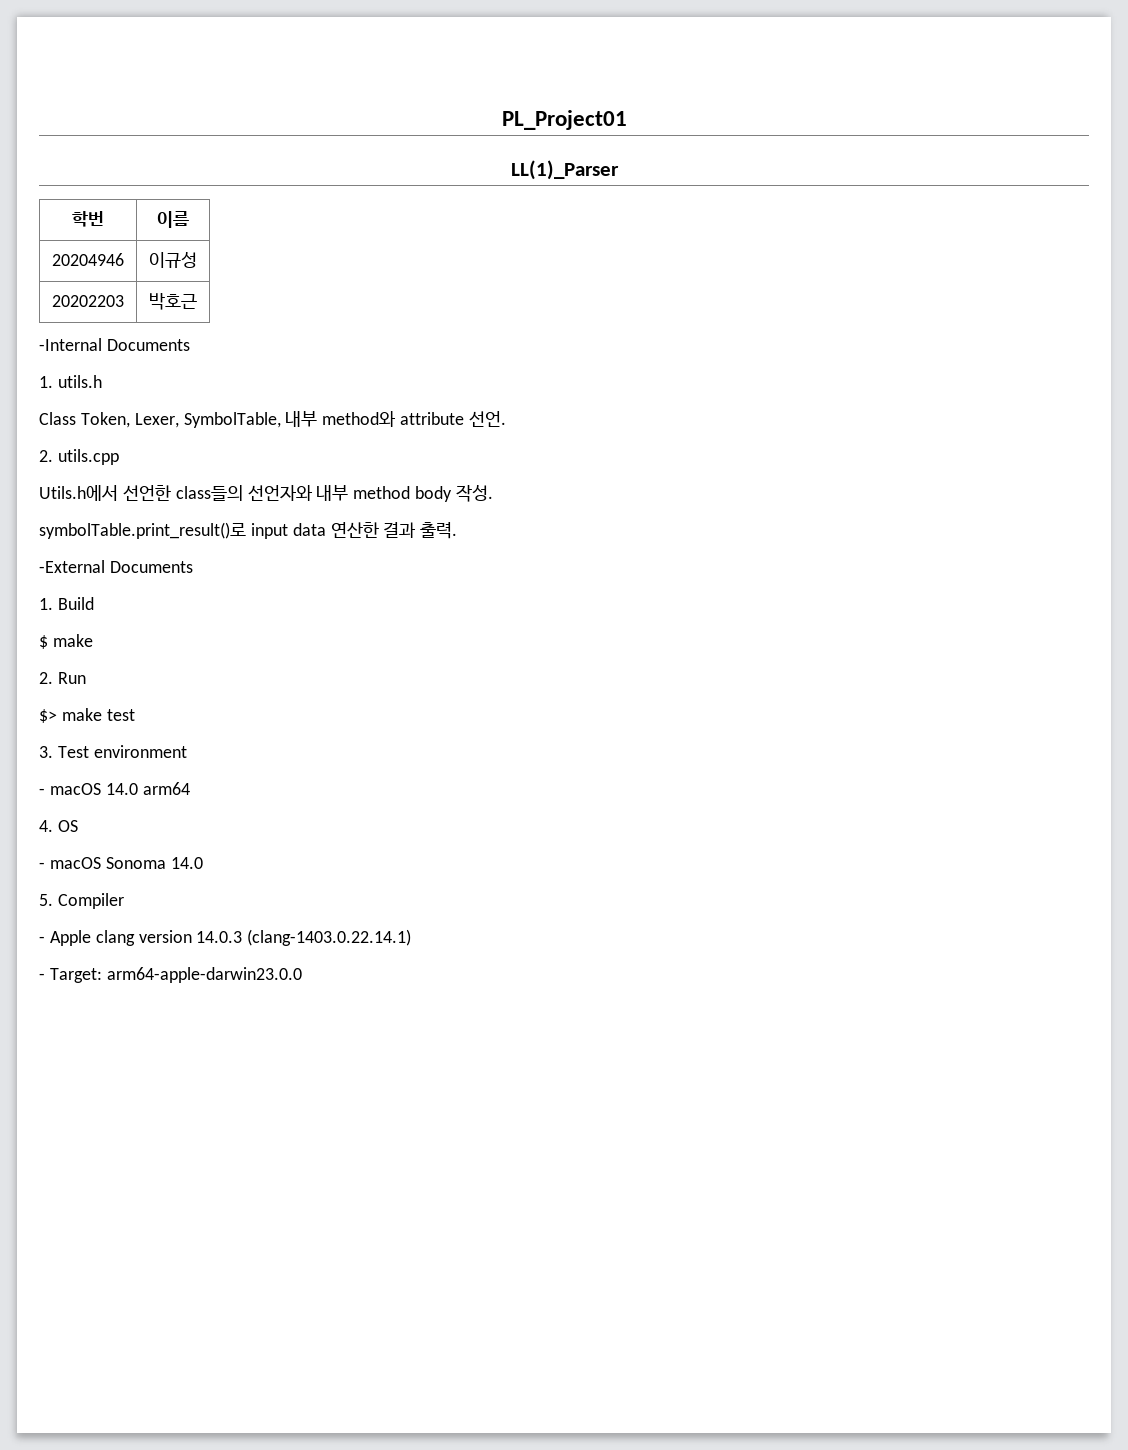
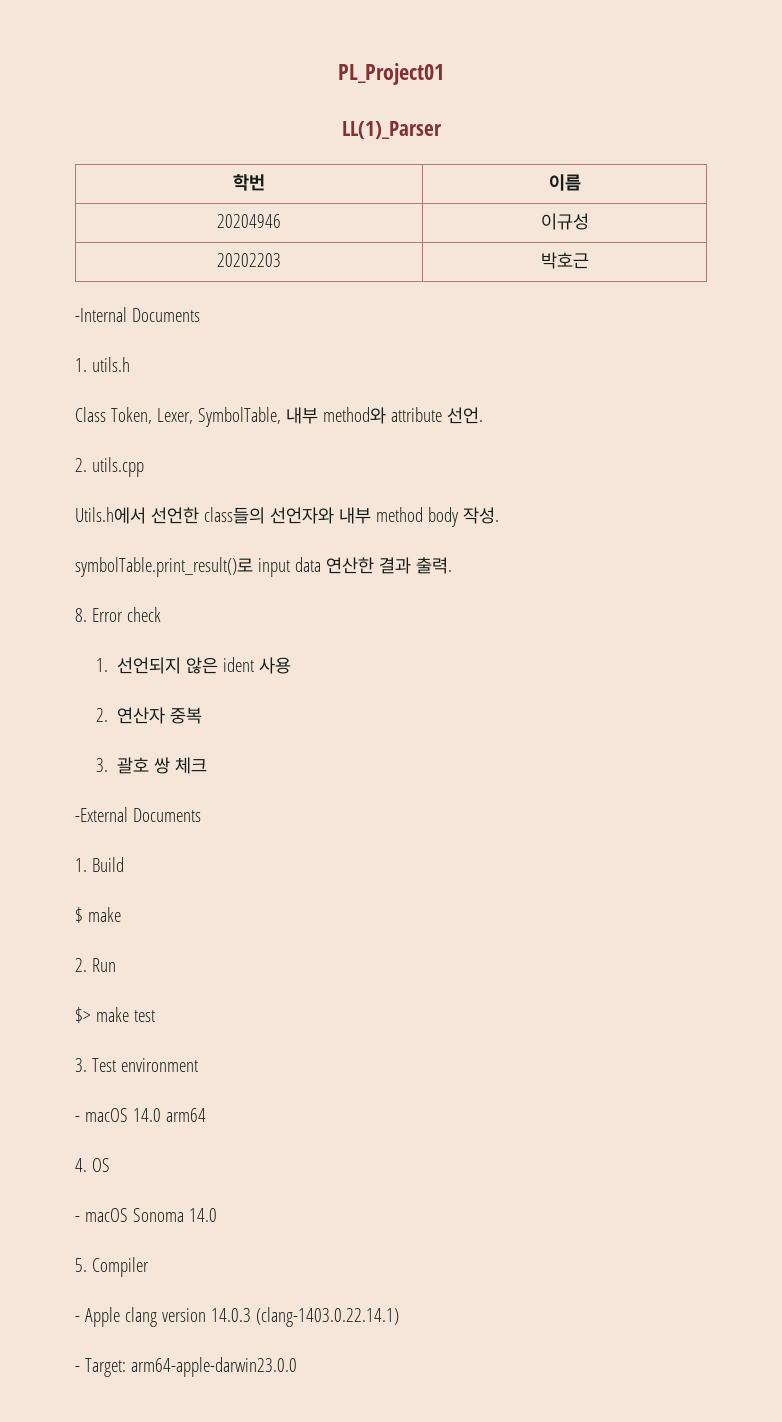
+ 8. Error check
+ 1. 선언되지 않은 ident 사용
+ 2. 연산자 중복
+ 3. 괄호 쌍 체크

